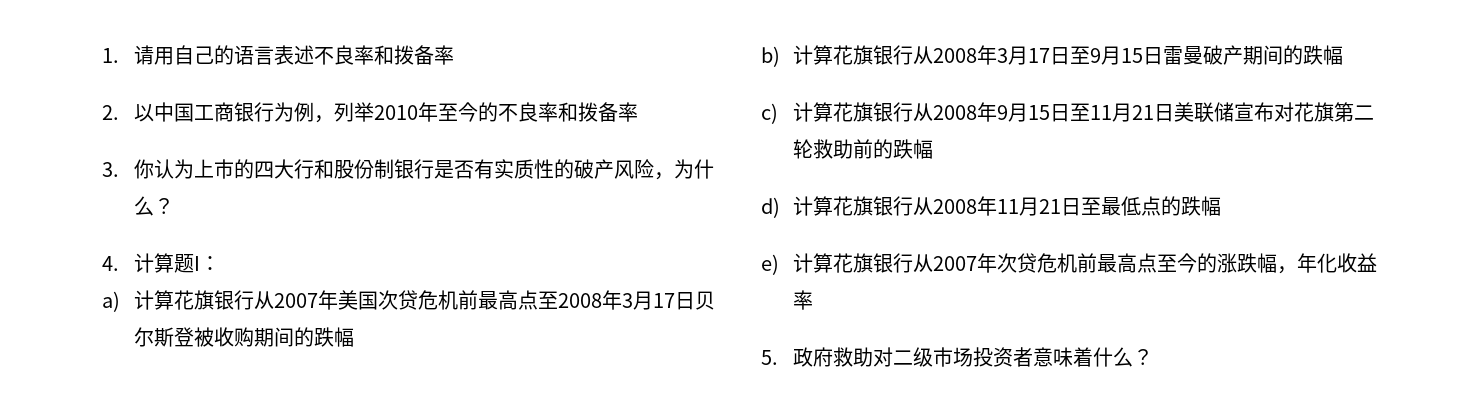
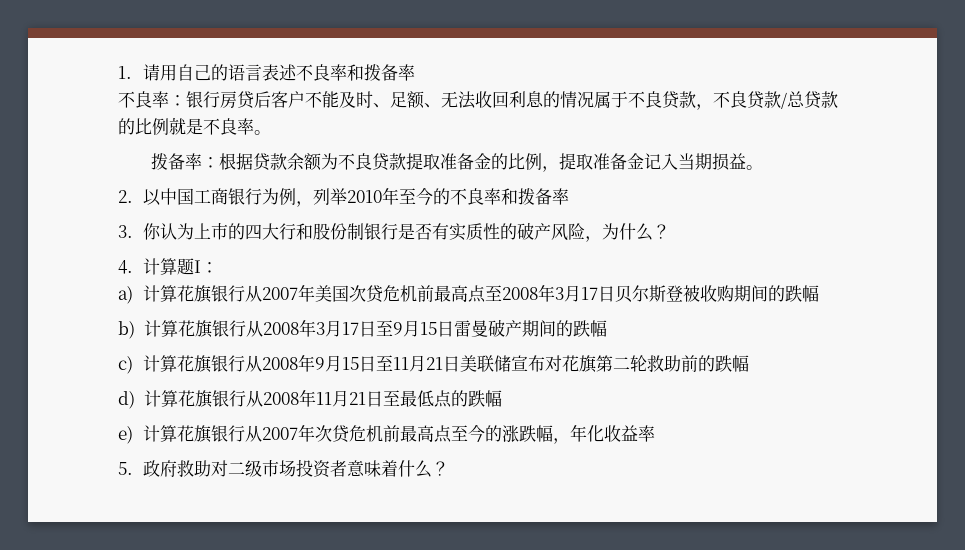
+ 不良率：银行房贷后客户不能及时、足额、无法收回利息的情况属于不良贷款，不良贷款/总贷款的比例就是不良率。
+ 拨备率：根据贷款余额为不良贷款提取准备金的比例，提取准备金记入当期损益。

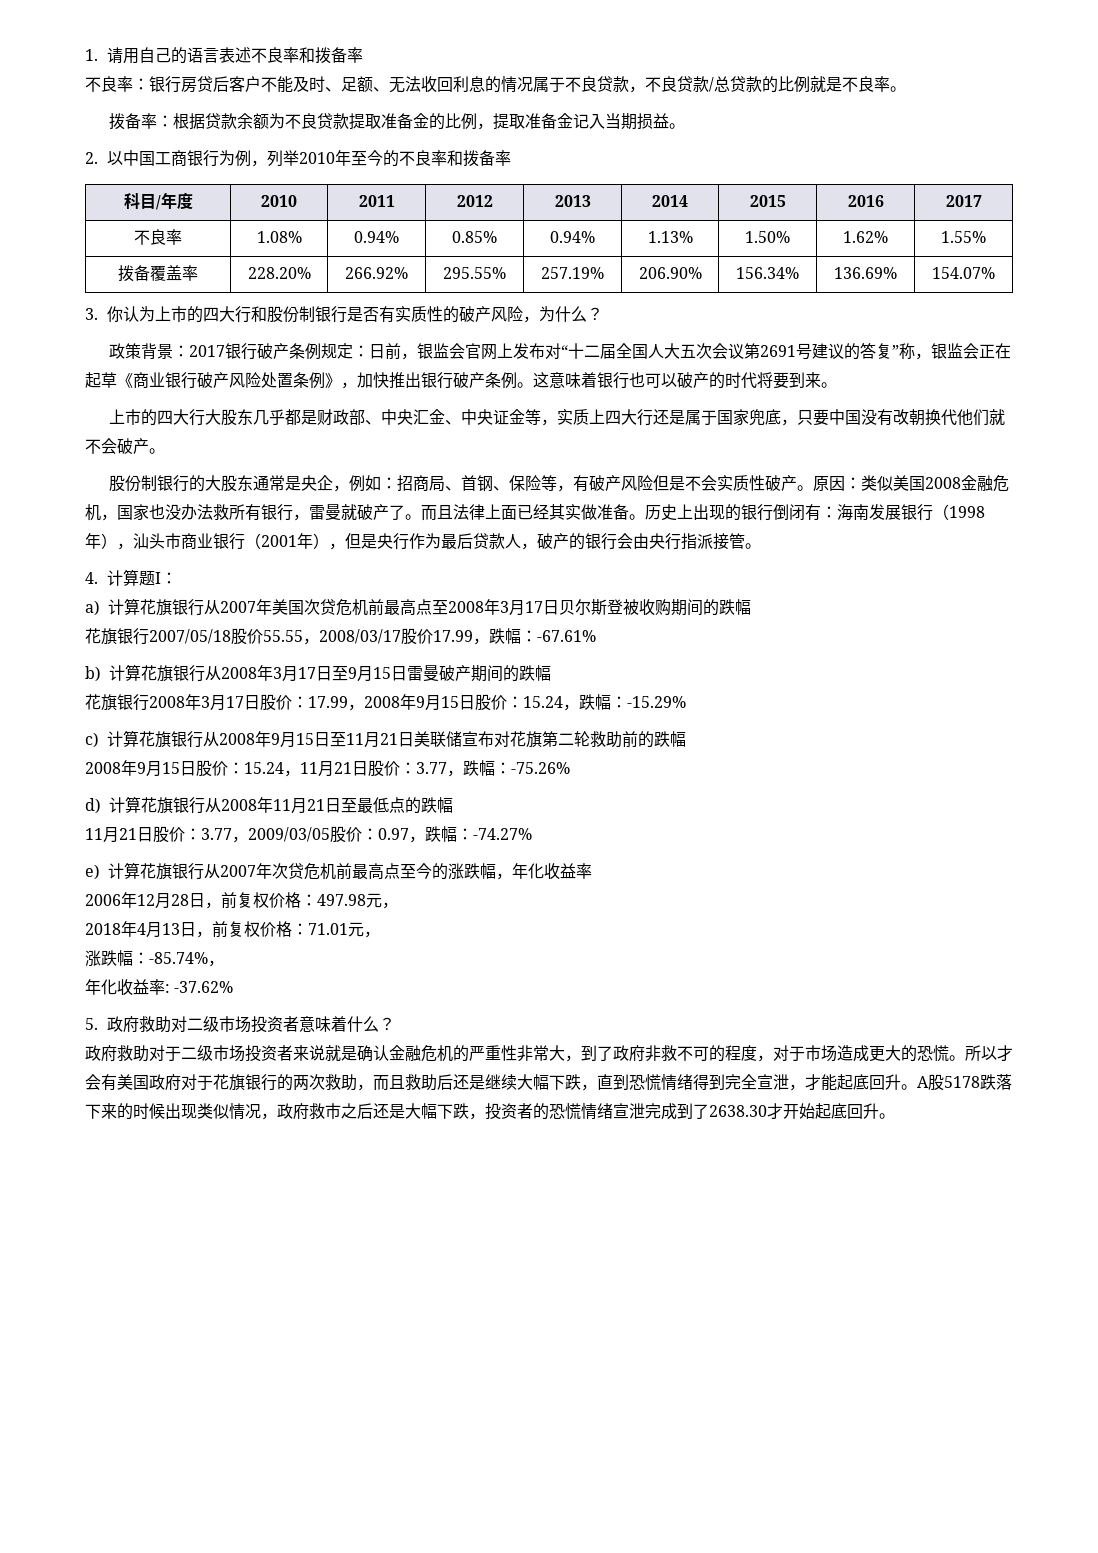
+ 科目/年度 | 2010 | 2011 | 2012 | 2013 | 2014 | 2015 | 2016 | 2017
+ 不良率 | 1.08% | 0.94% | 0.85% | 0.94% | 1.13% | 1.50% | 1.62% | 1.55%
+ 拨备覆盖率 | 228.20% | 266.92% | 295.55% | 257.19% | 206.90% | 156.34% | 136.69% | 154.07%
+ 政策背景：2017银行破产条例规定：日前，银监会官网上发布对“十二届全国人大五次会议第2691号建议的答复”称，银监会正在起草《商业银行破产风险处置条例》，加快推出银行破产条例。这意味着银行也可以破产的时代将要到来。
+ 上市的四大行大股东几乎都是财政部、中央汇金、中央证金等，实质上四大行还是属于国家兜底，只要中国没有改朝换代他们就不会破产。
+ 股份制银行的大股东通常是央企，例如：招商局、首钢、保险等，有破产风险但是不会实质性破产。原因：类似美国2008金融危机，国家也没办法救所有银行，雷曼就破产了。而且法律上面已经其实做准备。历史上出现的银行倒闭有：海南发展银行（1998年），汕头市商业银行（2001年），但是央行作为最后贷款人，破产的银行会由央行指派接管。
+ 花旗银行2007/05/18股价55.55，2008/03/17股价17.99，跌幅：-67.61%
+ 花旗银行2008年3月17日股价：17.99，2008年9月15日股价：15.24，跌幅：-15.29%
+ 2008年9月15日股价：15.24，11月21日股价：3.77，跌幅：-75.26%
+ 11月21日股价：3.77，2009/03/05股价：0.97，跌幅：-74.27%
+ 2006年12月28日，前复权价格：497.98元，
+ 2018年4月13日，前复权价格：71.01元，
+ 涨跌幅：-85.74%，
+ 年化收益率: -37.62%
+ 政府救助对于二级市场投资者来说就是确认金融危机的严重性非常大，到了政府非救不可的程度，对于市场造成更大的恐慌。所以才会有美国政府对于花旗银行的两次救助，而且救助后还是继续大幅下跌，直到恐慌情绪得到完全宣泄，才能起底回升。A股5178跌落下来的时候出现类似情况，政府救市之后还是大幅下跌，投资者的恐慌情绪宣泄完成到了2638.30才开始起底回升。

